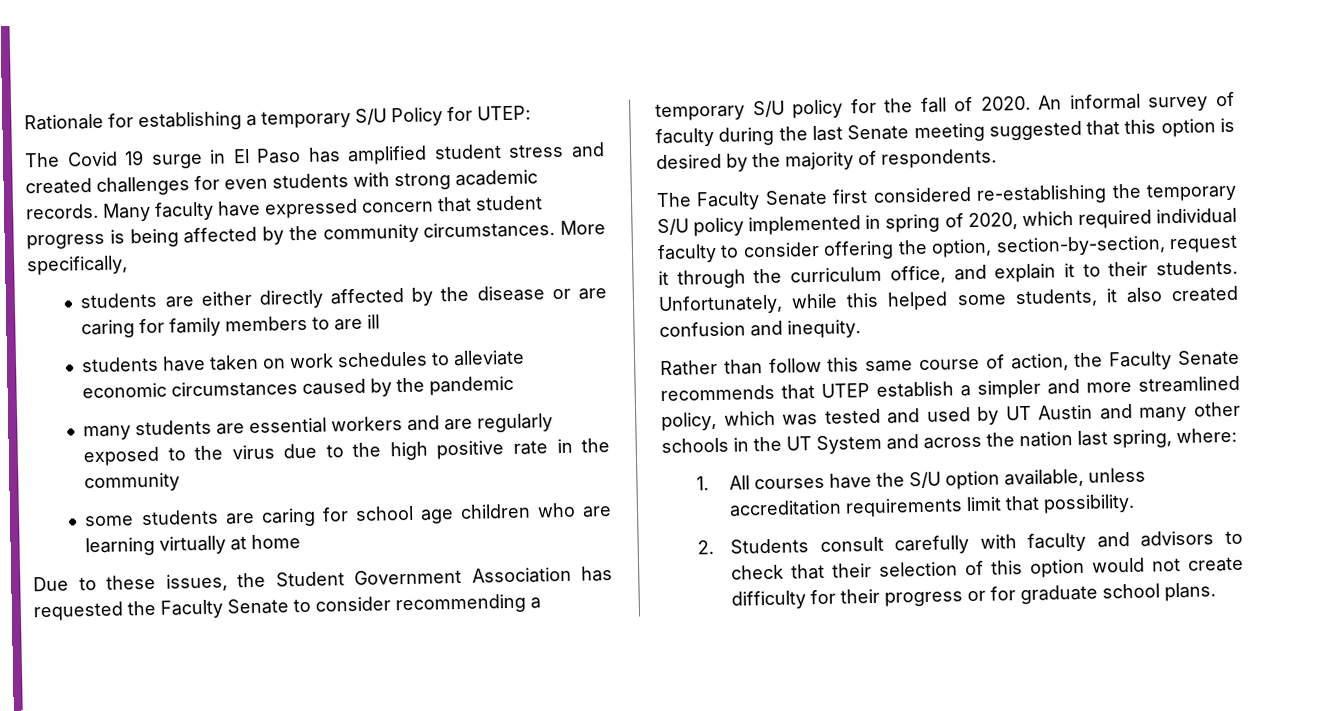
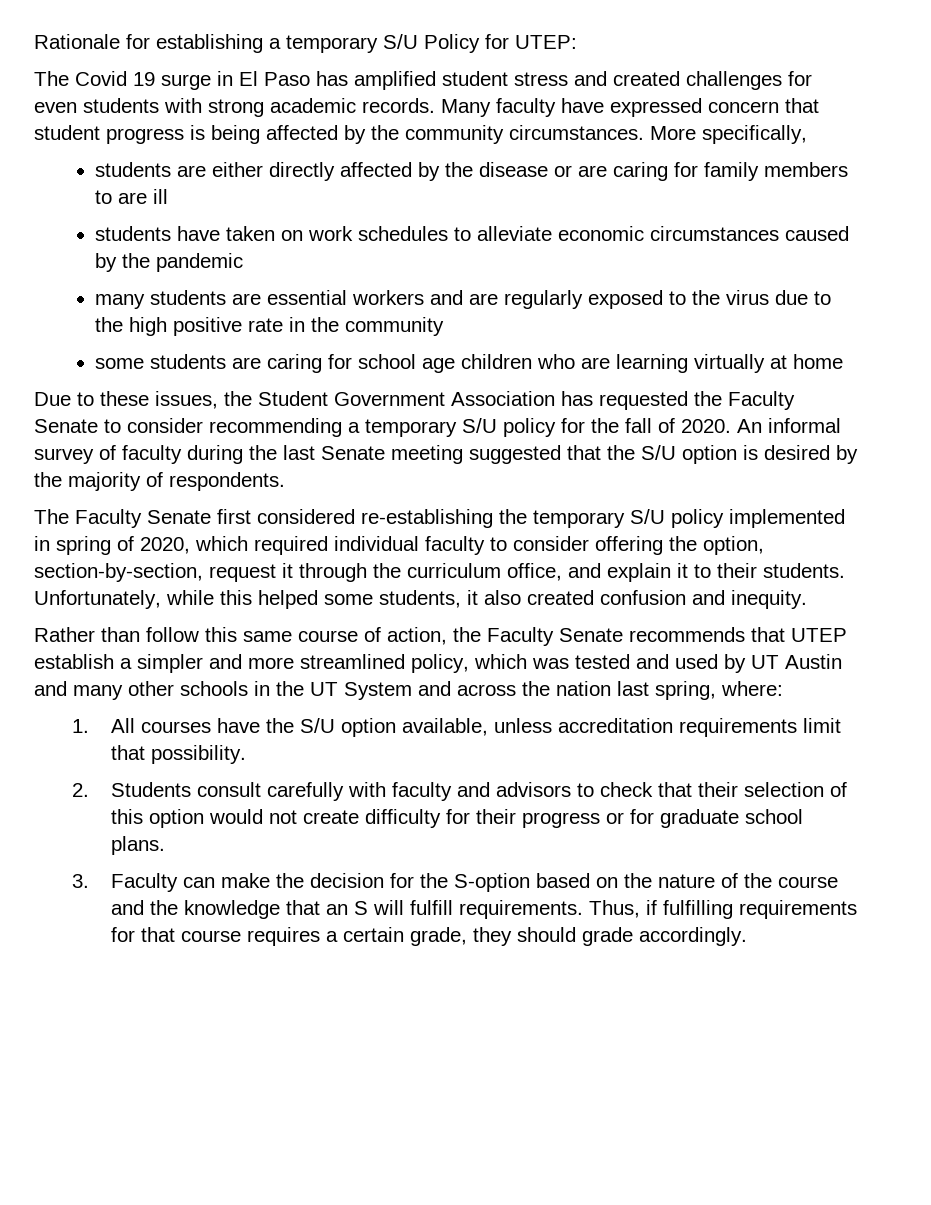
- An informal survey of faculty during the last Senate meeting suggested that this option is desired by the majority of respondents.
+ An informal survey of faculty during the last Senate meeting suggested that the S/U option is desired by the majority of respondents.
+ 3. Faculty can make the decision for the S-option based on the nature of the course and the knowledge that an S will fulfill requirements. Thus, if fulfilling requirements for that course requires a certain grade, they should grade accordingly.

